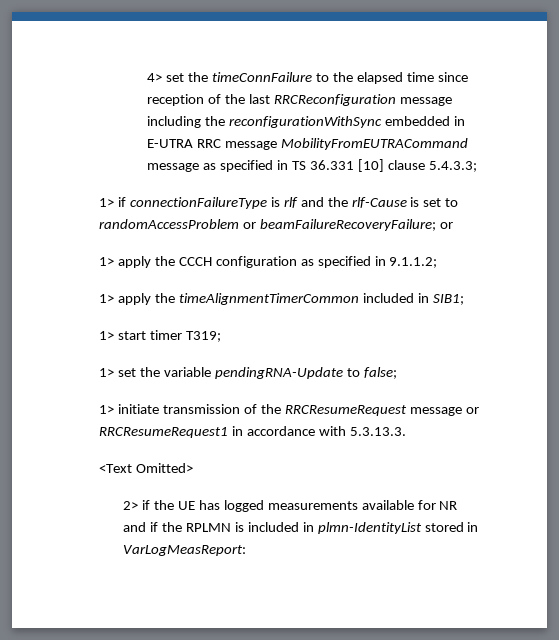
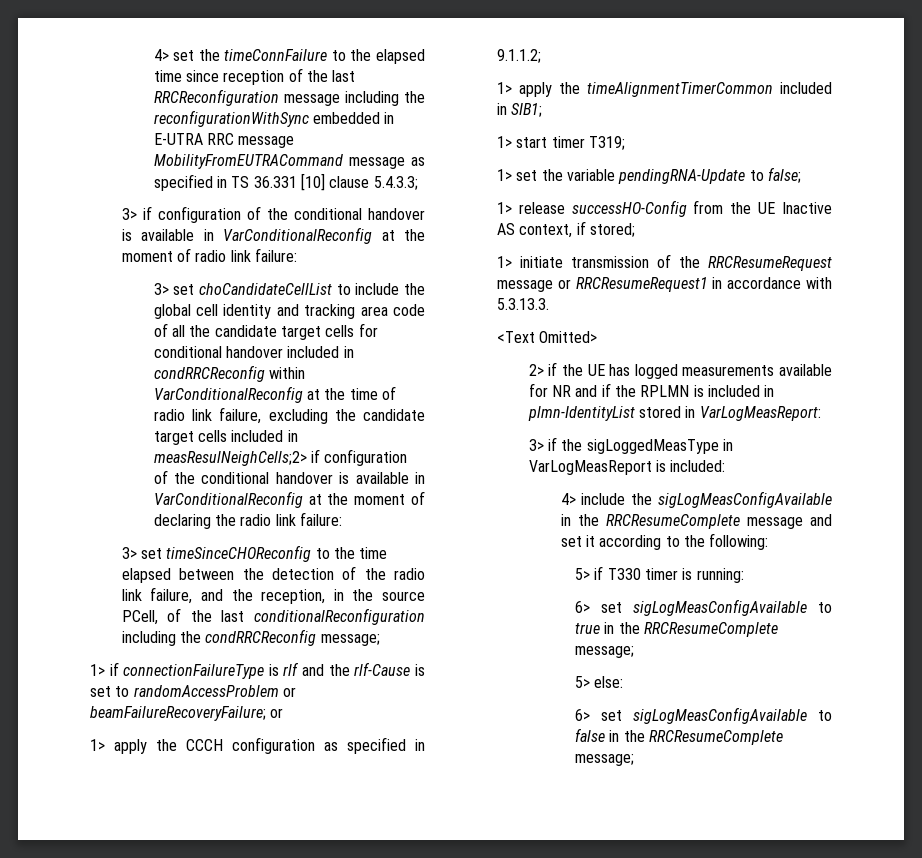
+ 3> if configuration of the conditional handover is available in VarConditionalReconfig at the moment of radio link failure:
+ 3> set choCandidateCellList to include the global cell identity and tracking area code of all the candidate target cells for conditional handover included in condRRCReconfig within VarConditionalReconfig at the time of radio link failure, excluding the candidate target cells included in measResulNeighCells;2> if configuration of the conditional handover is available in VarConditionalReconfig at the moment of declaring the radio link failure:
+ 3> set timeSinceCHOReconfig to the time elapsed between the detection of the radio link failure, and the reception, in the source PCell, of the last conditionalReconfiguration including the condRRCReconfig message;
+ 1> release successHO-Config from the UE Inactive AS context, if stored;
+ 3> if the sigLoggedMeasType in VarLogMeasReport is included:
+ 4> include the sigLogMeasConfigAvailable in the RRCResumeComplete message and set it according to the following:
+ 5> if T330 timer is running:
+ 6> set sigLogMeasConfigAvailable to true in the RRCResumeComplete message;
+ 5> else:
+ 6> set sigLogMeasConfigAvailable to false in the RRCResumeComplete message;

